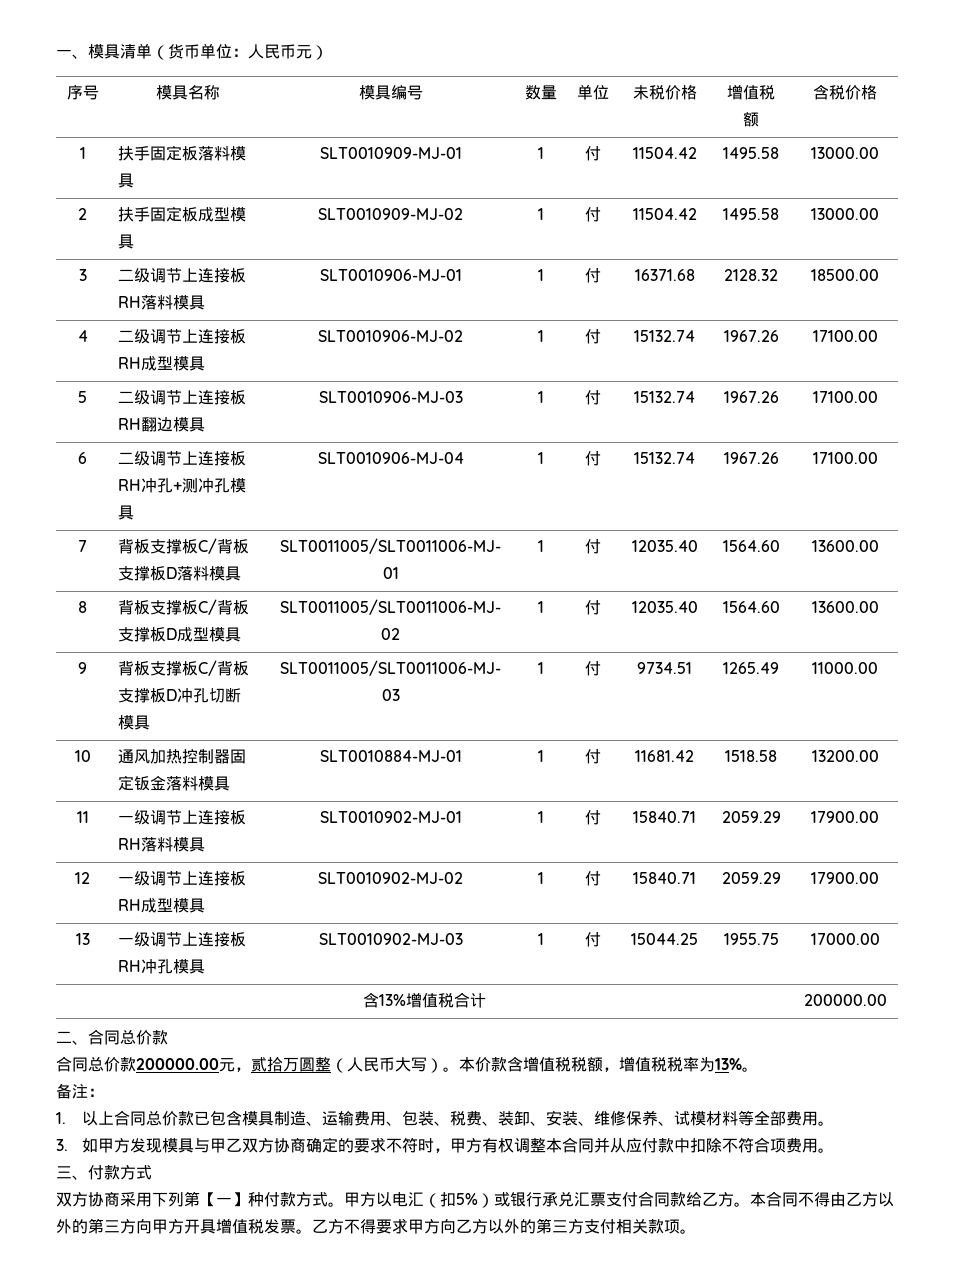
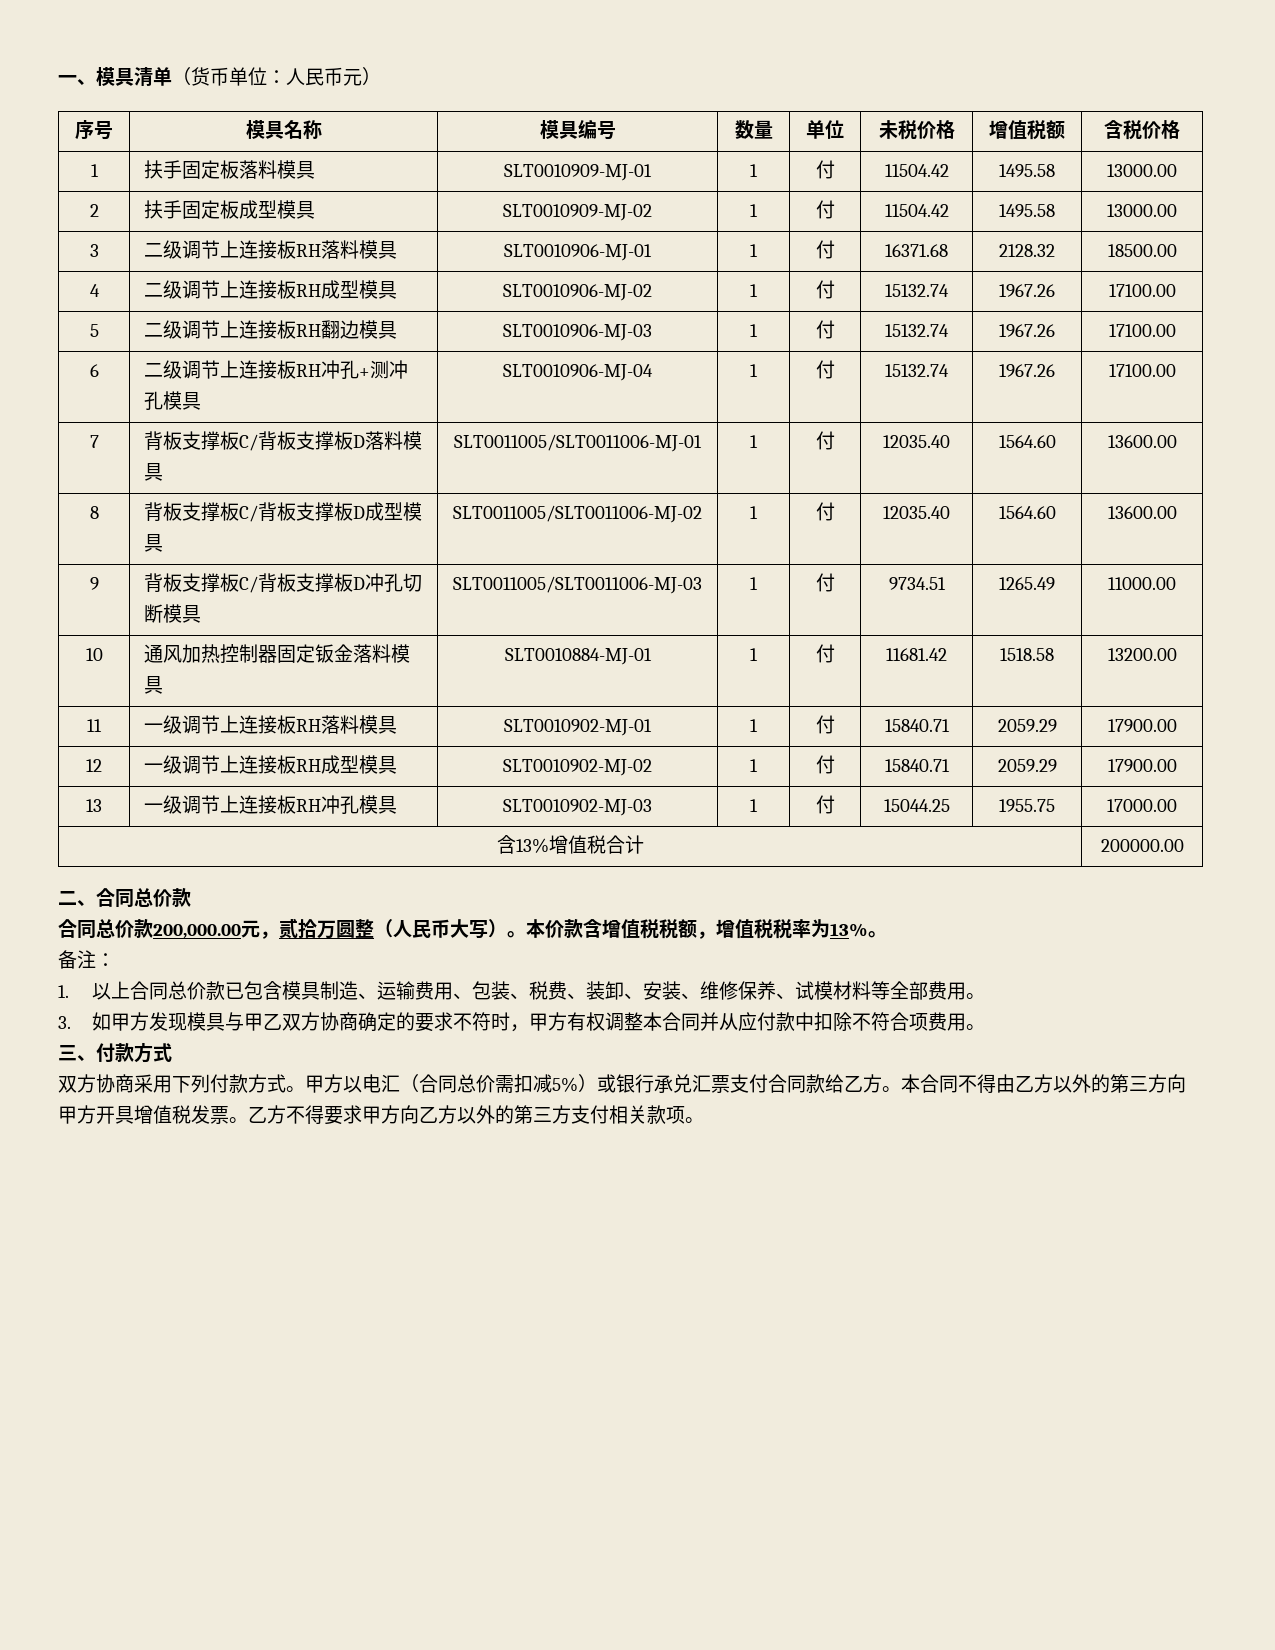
- 合同总价款200000.00元，贰拾万圆整（人民币大写）。
+ 合同总价款200,000.00元，贰拾万圆整（人民币大写）。
- 双方协商采用下列第【一】种付款方式。
+ 双方协商采用下列付款方式。
- 甲方以电汇（扣5%）或银行承兑汇票支付合同款给乙方。
+ 甲方以电汇（合同总价需扣减5%）或银行承兑汇票支付合同款给乙方。

